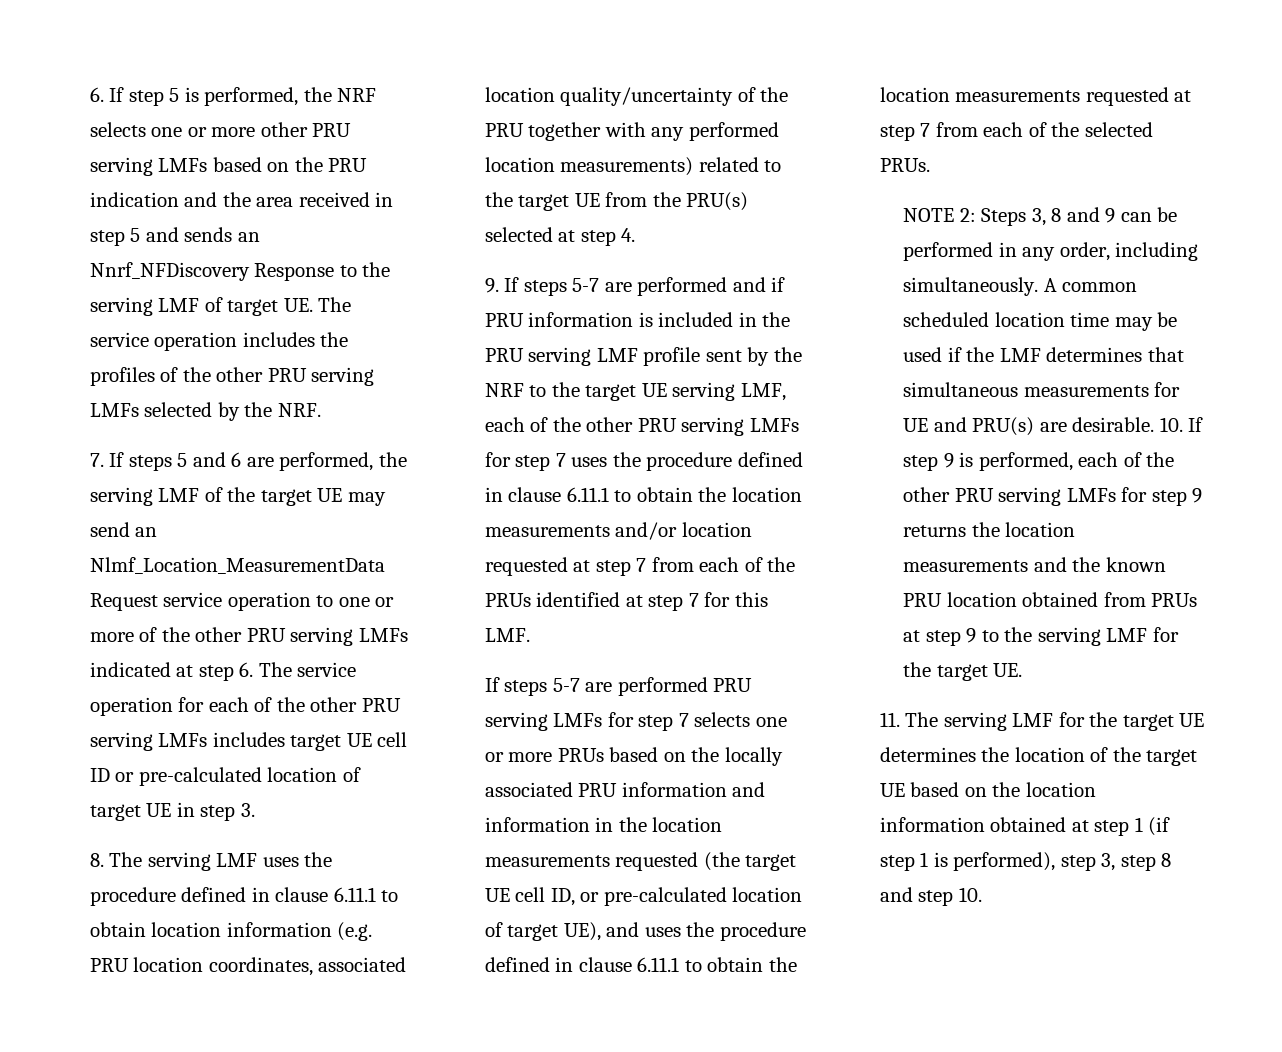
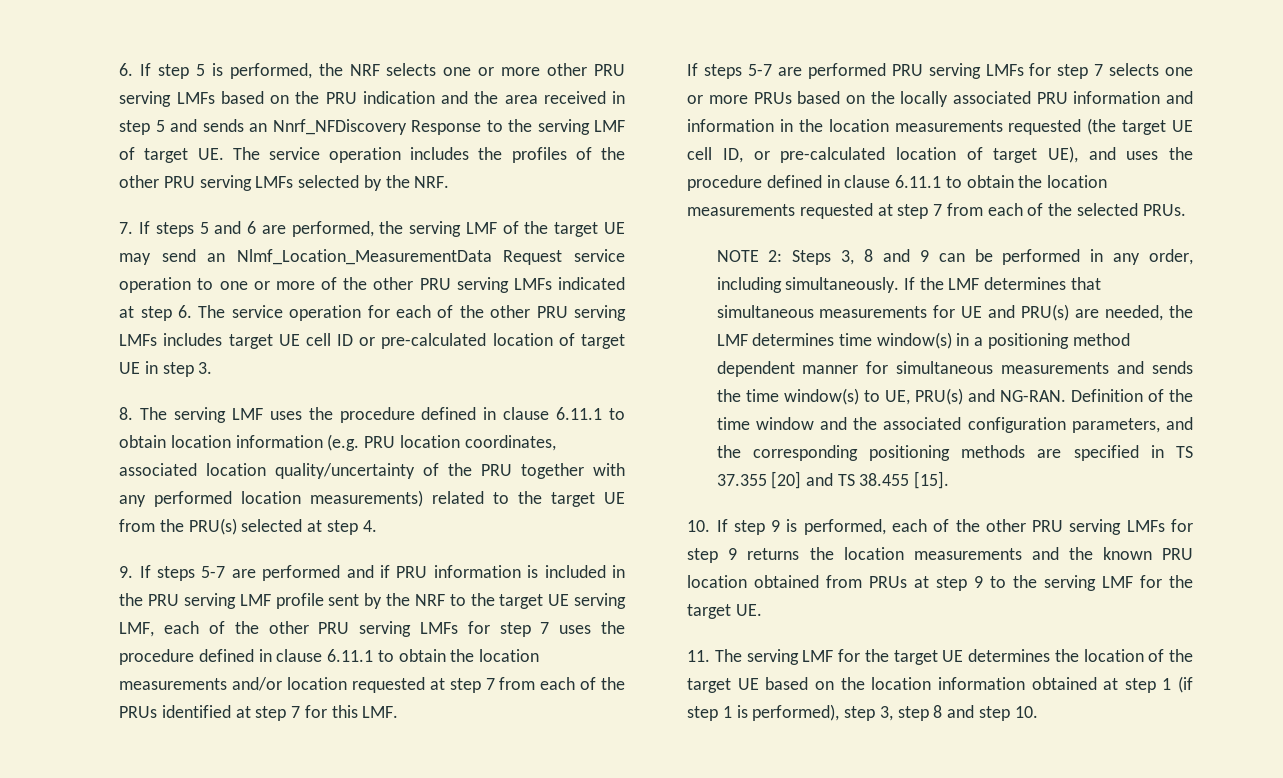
- A common scheduled location time may be used if the LMF determines that simultaneous measurements for UE and PRU(s) are desirable. 10. If step 9 is performed, each of the other PRU serving LMFs for step 9 returns the location measurements and the known PRU location obtained from PRUs at step 9 to the serving LMF for the target UE.
+ If the LMF determines that simultaneous measurements for UE and PRU(s) are needed, the LMF determines time window(s) in a positioning method dependent manner for simultaneous measurements and sends the time window(s) to UE, PRU(s) and NG-RAN. Definition of the time window and the associated configuration parameters, and the corresponding positioning methods are specified in TS 37.355 [20] and TS 38.455 [15].
+ 10. If step 9 is performed, each of the other PRU serving LMFs for step 9 returns the location measurements and the known PRU location obtained from PRUs at step 9 to the serving LMF for the target UE.

